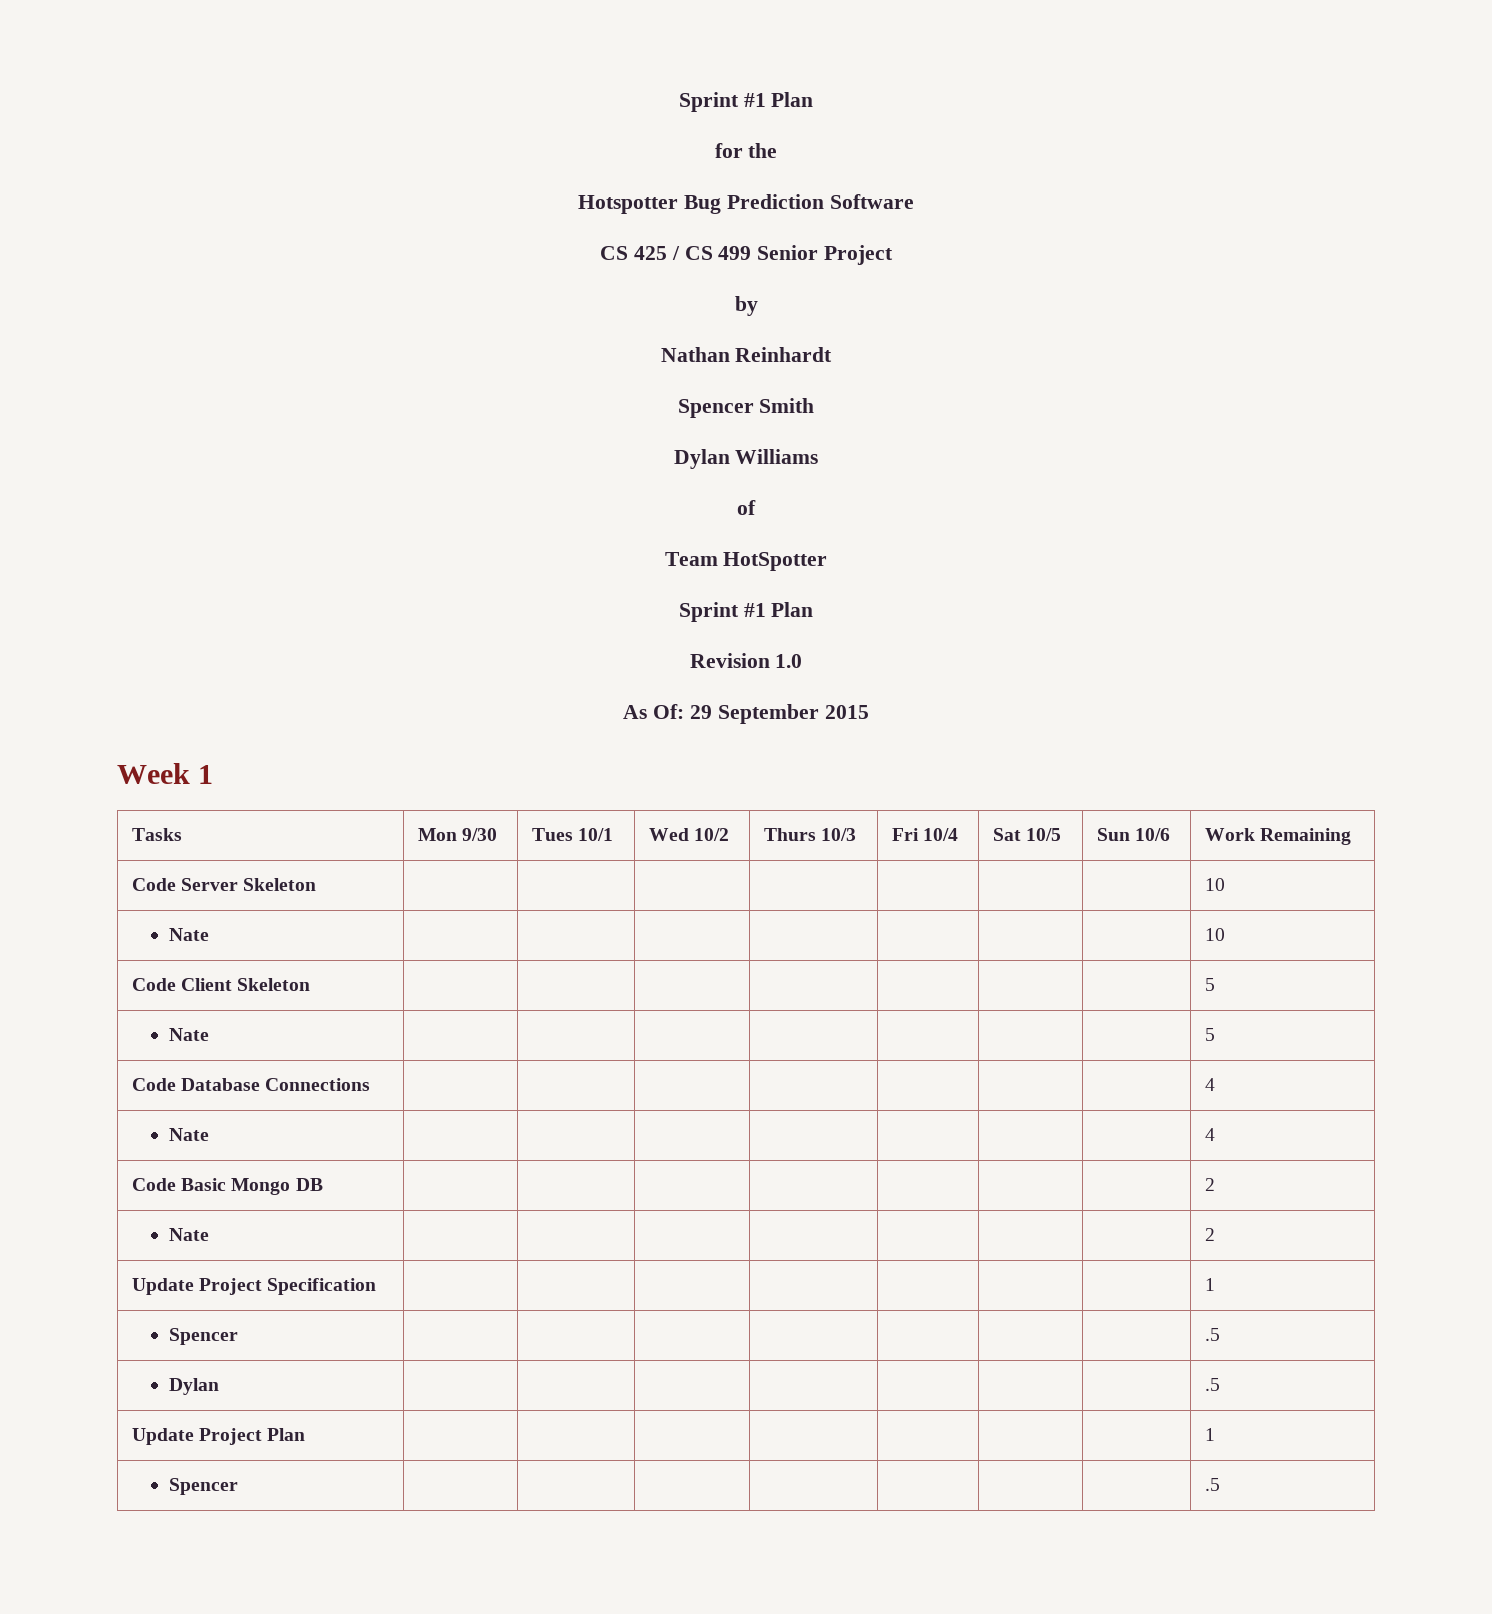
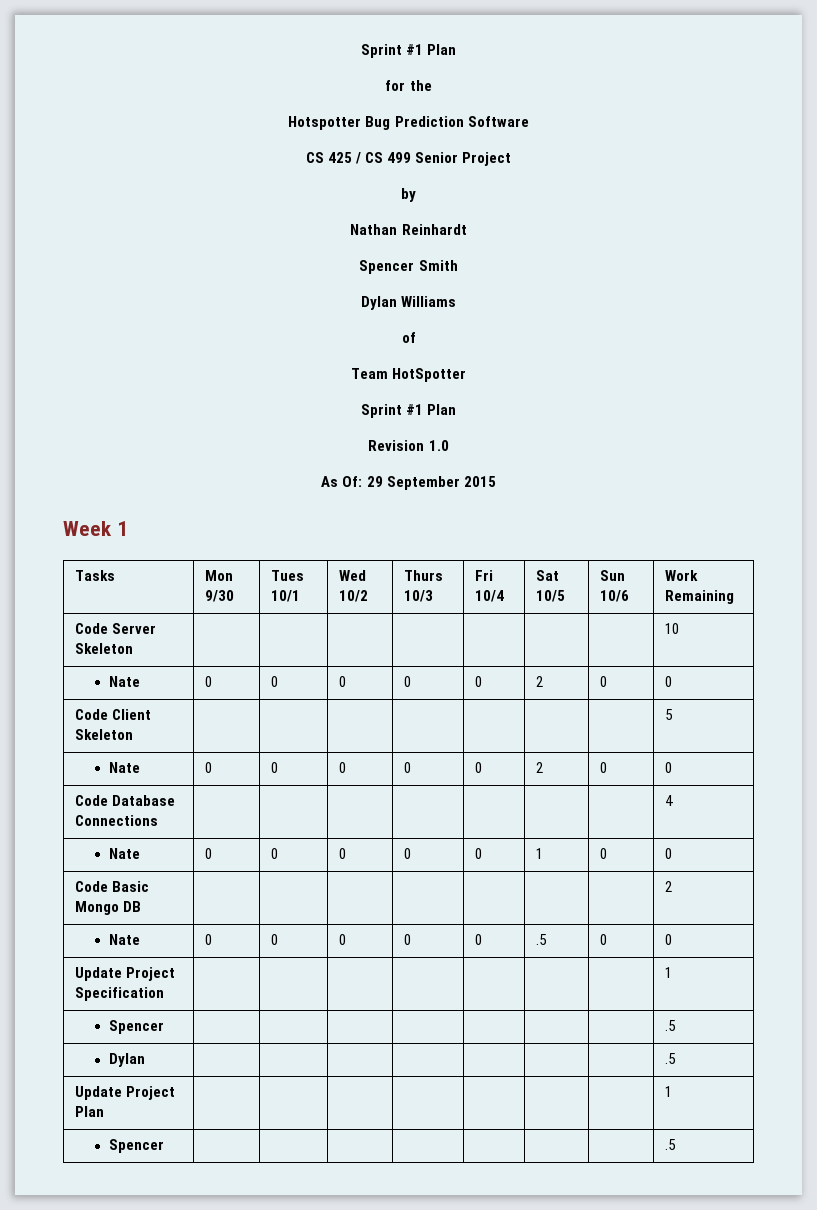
  Code Server Skeleton | | | | | | | | 10
- Nate | | | | | | | | 10
+ Nate | 0 | 0 | 0 | 0 | 0 | 2 | 0 | 0
  Code Client Skeleton | | | | | | | | 5
- Nate | | | | | | | | 5
+ Nate | 0 | 0 | 0 | 0 | 0 | 2 | 0 | 0
- Nate | | | | | | | | 4
+ Nate | 0 | 0 | 0 | 0 | 0 | 1 | 0 | 0
- Nate | | | | | | | | 2
+ Nate | 0 | 0 | 0 | 0 | 0 | .5 | 0 | 0

